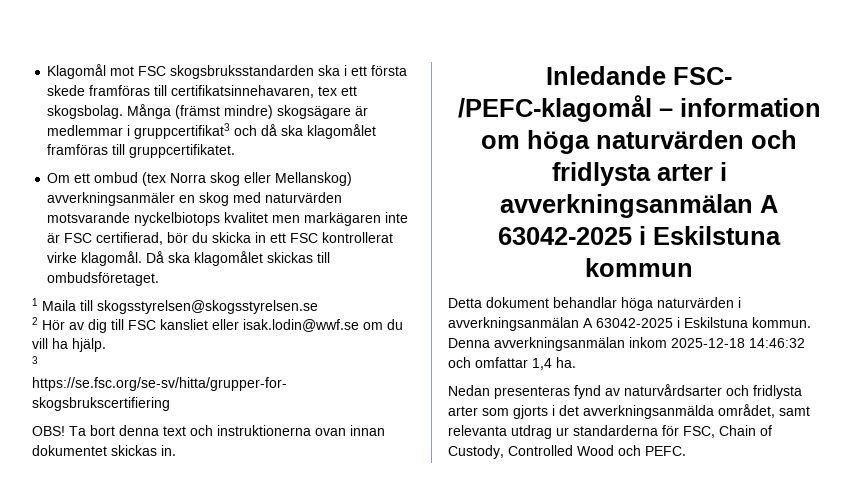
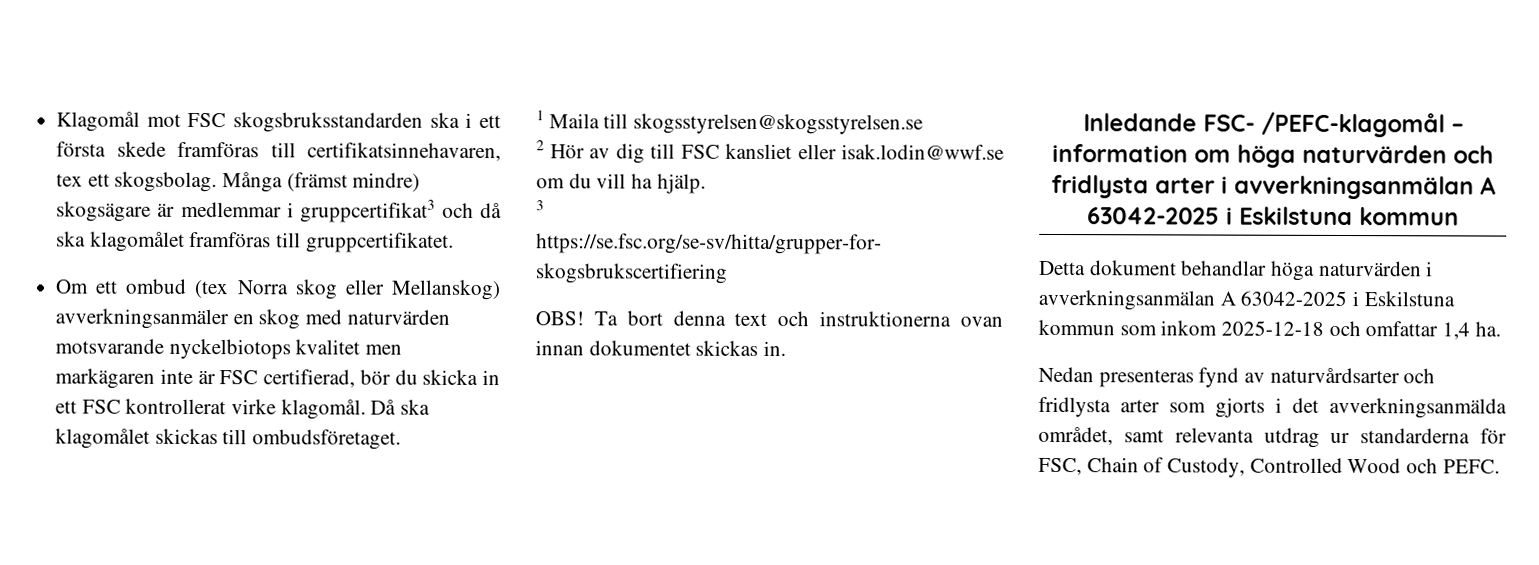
- Detta dokument behandlar höga naturvärden i avverkningsanmälan A 63042-2025 i Eskilstuna kommun. Denna avverkningsanmälan inkom 2025-12-18 14:46:32 och omfattar 1,4 ha.
+ Detta dokument behandlar höga naturvärden i avverkningsanmälan A 63042-2025 i Eskilstuna kommun som inkom 2025-12-18 och omfattar 1,4 ha.

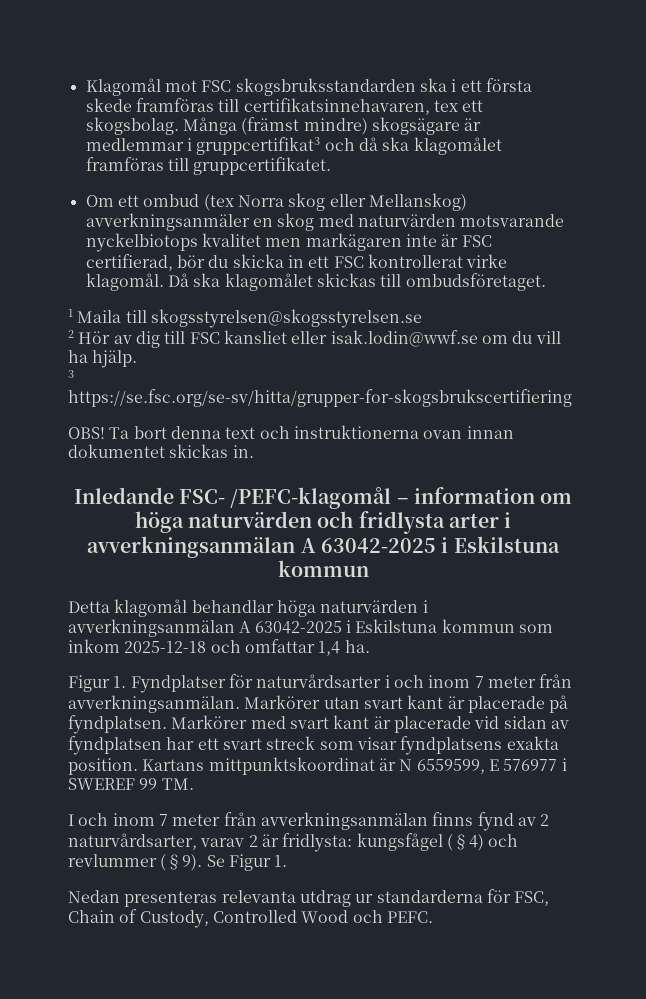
- Detta dokument behandlar höga naturvärden i avverkningsanmälan A 63042-2025 i Eskilstuna kommun som inkom 2025-12-18 och omfattar 1,4 ha.
+ Detta klagomål behandlar höga naturvärden i avverkningsanmälan A 63042-2025 i Eskilstuna kommun som inkom 2025-12-18 och omfattar 1,4 ha.
- Nedan presenteras fynd av naturvårdsarter och fridlysta arter som gjorts i det avverkningsanmälda området, samt relevanta utdrag ur standarderna för FSC, Chain of Custody, Controlled Wood och PEFC.
+ Figur 1. Fyndplatser för naturvårdsarter i och inom 7 meter från avverkningsanmälan. Markörer utan svart kant är placerade på fyndplatsen. Markörer med svart kant är placerade vid sidan av fyndplatsen har ett svart streck som visar fyndplatsens exakta position. Kartans mittpunktskoordinat är N 6559599, E 576977 i SWEREF 99 TM.
+ I och inom 7 meter från avverkningsanmälan finns fynd av 2 naturvårdsarter, varav 2 är fridlysta: kungsfågel (§4) och revlummer (§9). Se Figur 1.
+ Nedan presenteras relevanta utdrag ur standarderna för FSC, Chain of Custody, Controlled Wood och PEFC.

